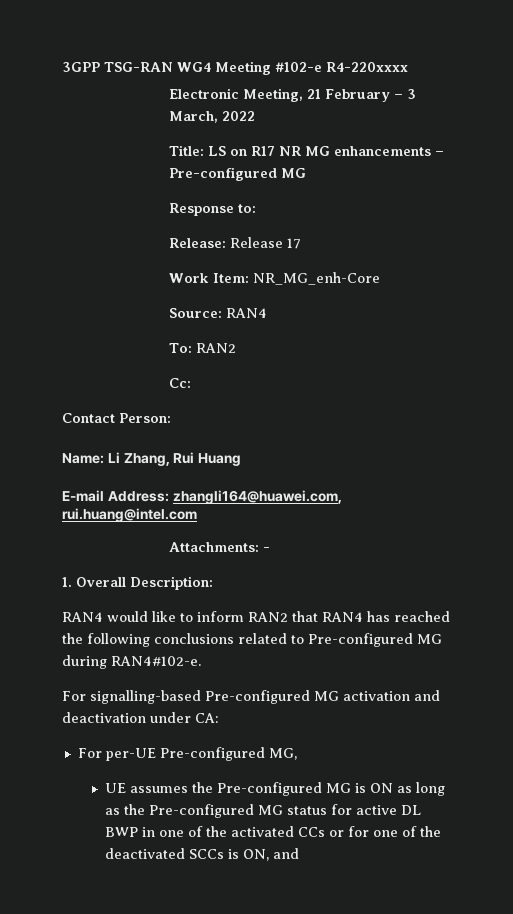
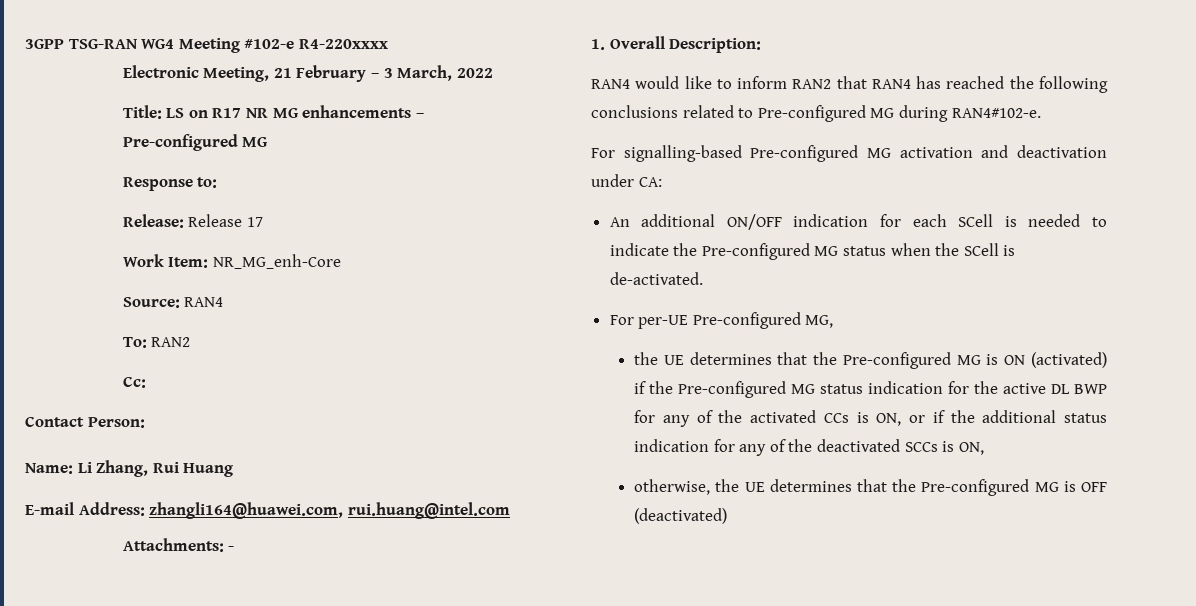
+ An additional ON/OFF indication for each SCell is needed to indicate the Pre-configured MG status when the SCell is de-activated.
- UE assumes the Pre-configured MG is ON as long as the Pre-configured MG status for active DL BWP in one of the activated CCs or for one of the deactivated SCCs is ON, and
+ the UE determines that the Pre-configured MG is ON (activated) if the Pre-configured MG status indication for the active DL BWP for any of the activated CCs is ON, or if the additional status indication for any of the deactivated SCCs is ON,
+ otherwise, the UE determines that the Pre-configured MG is OFF (deactivated)

